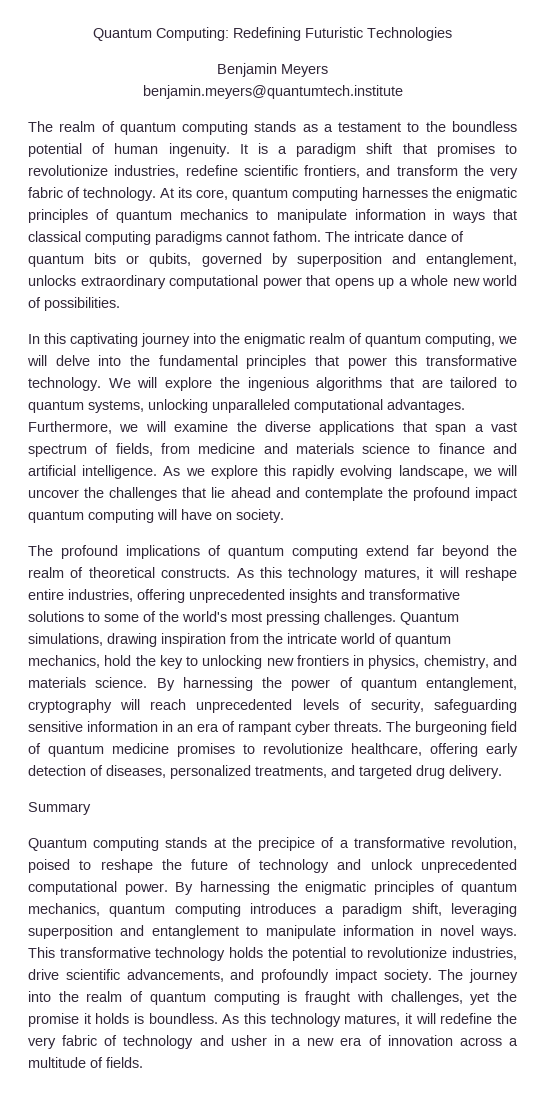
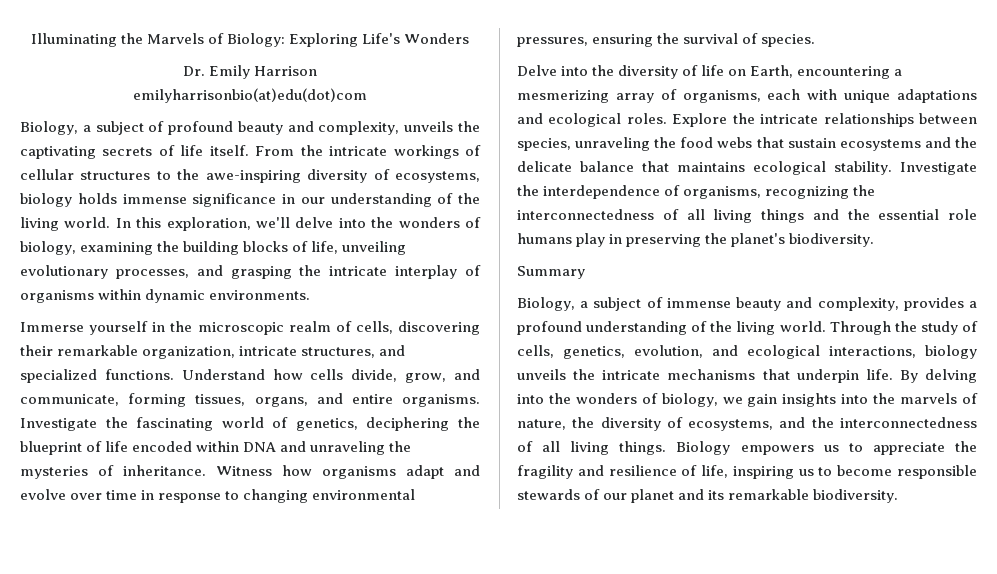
- Quantum Computing: Redefining Futuristic Technologies
- Benjamin Meyers
- benjamin.meyers@quantumtech.institute
- The realm of quantum computing stands as a testament to the boundless potential of human ingenuity. It is a paradigm shift that promises to revolutionize industries, redefine scientific frontiers, and transform the very fabric of technology. At its core, quantum computing harnesses the enigmatic principles of quantum mechanics to manipulate information in ways that classical computing paradigms cannot fathom. The intricate dance of quantum bits or qubits, governed by superposition and entanglement, unlocks extraordinary computational power that opens up a whole new world of possibilities.
- In this captivating journey into the enigmatic realm of quantum computing, we will delve into the fundamental principles that power this transformative technology. We will explore the ingenious algorithms that are tailored to quantum systems, unlocking unparalleled computational advantages. Furthermore, we will examine the diverse applications that span a vast spectrum of fields, from medicine and materials science to finance and artificial intelligence. As we explore this rapidly evolving landscape, we will uncover the challenges that lie ahead and contemplate the profound impact quantum computing will have on society.
- The profound implications of quantum computing extend far beyond the realm of theoretical constructs. As this technology matures, it will reshape entire industries, offering unprecedented insights and transformative solutions to some of the world's most pressing challenges. Quantum simulations, drawing inspiration from the intricate world of quantum mechanics, hold the key to unlocking new frontiers in physics, chemistry, and materials science. By harnessing the power of quantum entanglement, cryptography will reach unprecedented levels of security, safeguarding sensitive information in an era of rampant cyber threats. The burgeoning field of quantum medicine promises to revolutionize healthcare, offering early detection of diseases, personalized treatments, and targeted drug delivery.
+ Illuminating the Marvels of Biology: Exploring Life's Wonders
+ Dr. Emily Harrison
+ emilyharrisonbio(at)edu(dot)com
+ Biology, a subject of profound beauty and complexity, unveils the captivating secrets of life itself. From the intricate workings of cellular structures to the awe-inspiring diversity of ecosystems, biology holds immense significance in our understanding of the living world. In this exploration, we'll delve into the wonders of biology, examining the building blocks of life, unveiling evolutionary processes, and grasping the intricate interplay of organisms within dynamic environments.
+ Immerse yourself in the microscopic realm of cells, discovering their remarkable organization, intricate structures, and specialized functions. Understand how cells divide, grow, and communicate, forming tissues, organs, and entire organisms. Investigate the fascinating world of genetics, deciphering the blueprint of life encoded within DNA and unraveling the mysteries of inheritance. Witness how organisms adapt and evolve over time in response to changing environmental pressures, ensuring the survival of species.
+ Delve into the diversity of life on Earth, encountering a mesmerizing array of organisms, each with unique adaptations and ecological roles. Explore the intricate relationships between species, unraveling the food webs that sustain ecosystems and the delicate balance that maintains ecological stability. Investigate the interdependence of organisms, recognizing the interconnectedness of all living things and the essential role humans play in preserving the planet's biodiversity.
  Summary
- Quantum computing stands at the precipice of a transformative revolution, poised to reshape the future of technology and unlock unprecedented computational power. By harnessing the enigmatic principles of quantum mechanics, quantum computing introduces a paradigm shift, leveraging superposition and entanglement to manipulate information in novel ways. This transformative technology holds the potential to revolutionize industries, drive scientific advancements, and profoundly impact society. The journey into the realm of quantum computing is fraught with challenges, yet the promise it holds is boundless. As this technology matures, it will redefine the very fabric of technology and usher in a new era of innovation across a multitude of fields.
+ Biology, a subject of immense beauty and complexity, provides a profound understanding of the living world. Through the study of cells, genetics, evolution, and ecological interactions, biology unveils the intricate mechanisms that underpin life. By delving into the wonders of biology, we gain insights into the marvels of nature, the diversity of ecosystems, and the interconnectedness of all living things. Biology empowers us to appreciate the fragility and resilience of life, inspiring us to become responsible stewards of our planet and its remarkable biodiversity.

